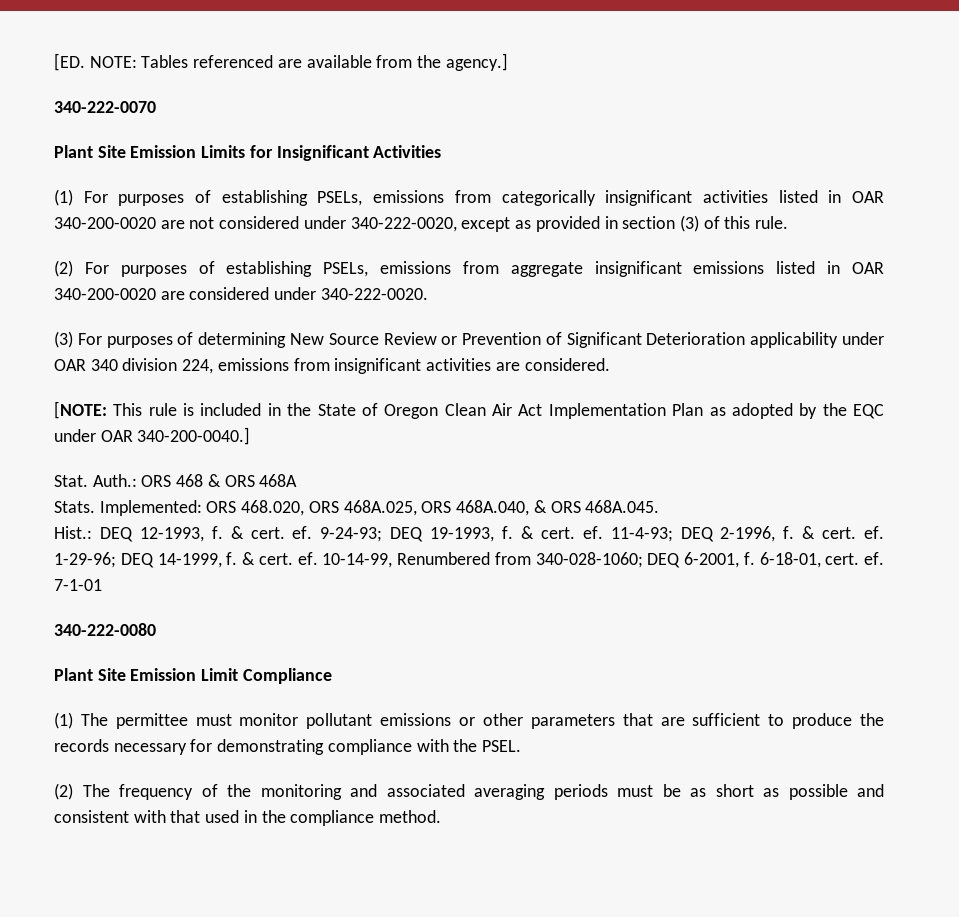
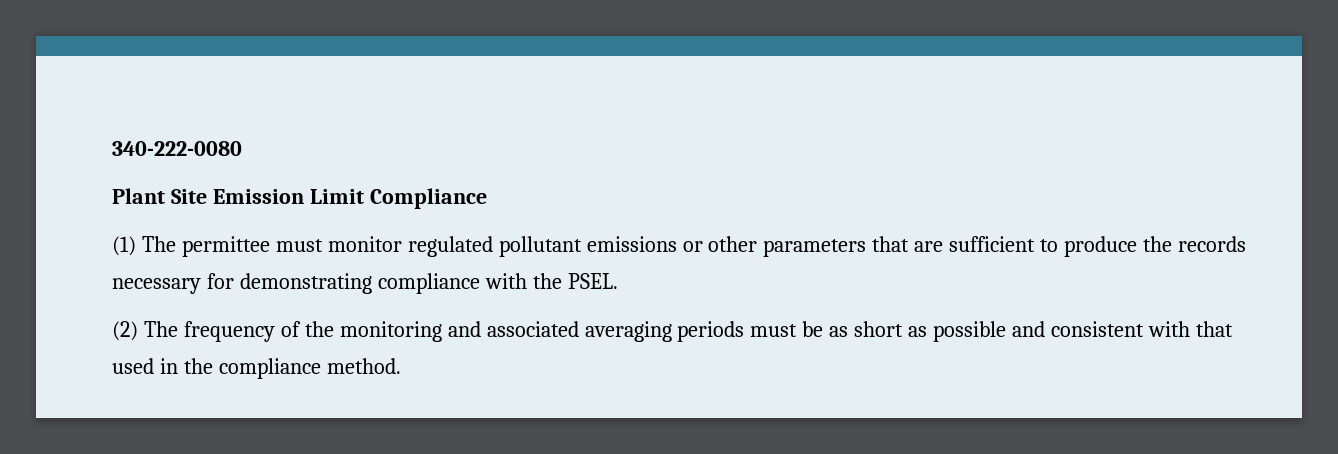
- [ED. NOTE: Tables referenced are available from the agency.]
- 340-222-0070
- Plant Site Emission Limits for Insignificant Activities
- (1) For purposes of establishing PSELs, emissions from categorically insignificant activities listed in OAR 340-200-0020 are not considered under 340-222-0020, except as provided in section (3) of this rule.
- (2) For purposes of establishing PSELs, emissions from aggregate insignificant emissions listed in OAR 340-200-0020 are considered under 340-222-0020.
- (3) For purposes of determining New Source Review or Prevention of Significant Deterioration applicability under OAR 340 division 224, emissions from insignificant activities are considered.
- [NOTE: This rule is included in the State of Oregon Clean Air Act Implementation Plan as adopted by the EQC under OAR 340-200-0040.]
- Stat. Auth.: ORS 468 & ORS 468A
- Stats. Implemented: ORS 468.020, ORS 468A.025, ORS 468A.040, & ORS 468A.045.
- Hist.: DEQ 12-1993, f. & cert. ef. 9-24-93; DEQ 19-1993, f. & cert. ef. 11-4-93; DEQ 2-1996, f. & cert. ef. 1-29-96; DEQ 14-1999, f. & cert. ef. 10-14-99, Renumbered from 340-028-1060; DEQ 6-2001, f. 6-18-01, cert. ef. 7-1-01
- (1) The permittee must monitor pollutant emissions or other parameters that are sufficient to produce the records necessary for demonstrating compliance with the PSEL.
+ (1) The permittee must monitor regulated pollutant emissions or other parameters that are sufficient to produce the records necessary for demonstrating compliance with the PSEL.

